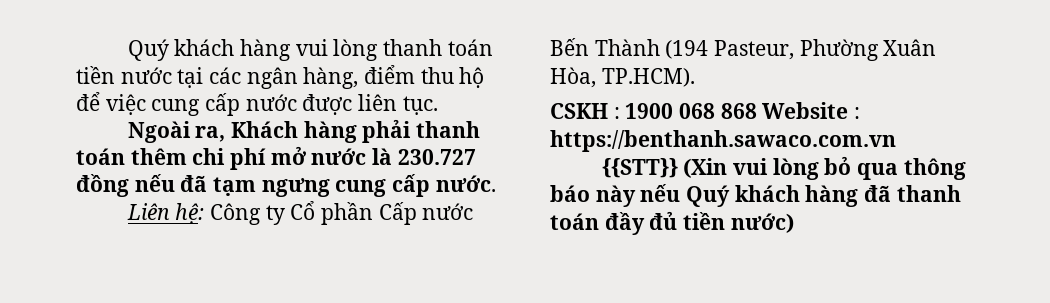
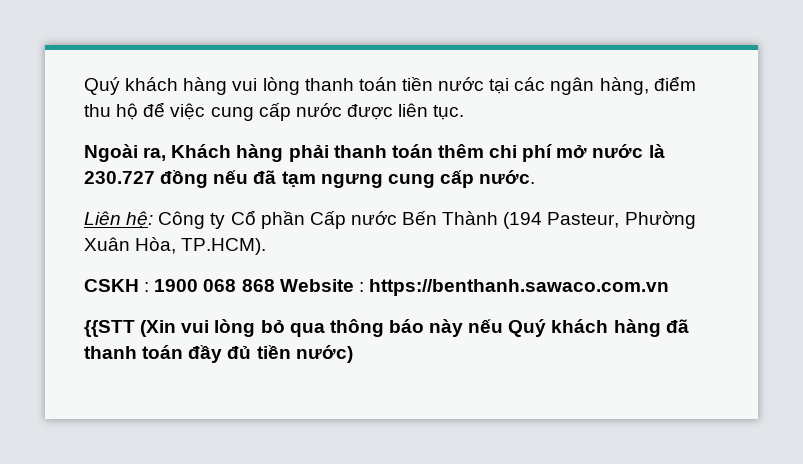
- {{STT}} (Xin vui lòng bỏ qua thông báo này nếu Quý khách hàng đã thanh toán đầy đủ tiền nước)
+ {{STT (Xin vui lòng bỏ qua thông báo này nếu Quý khách hàng đã thanh toán đầy đủ tiền nước)

